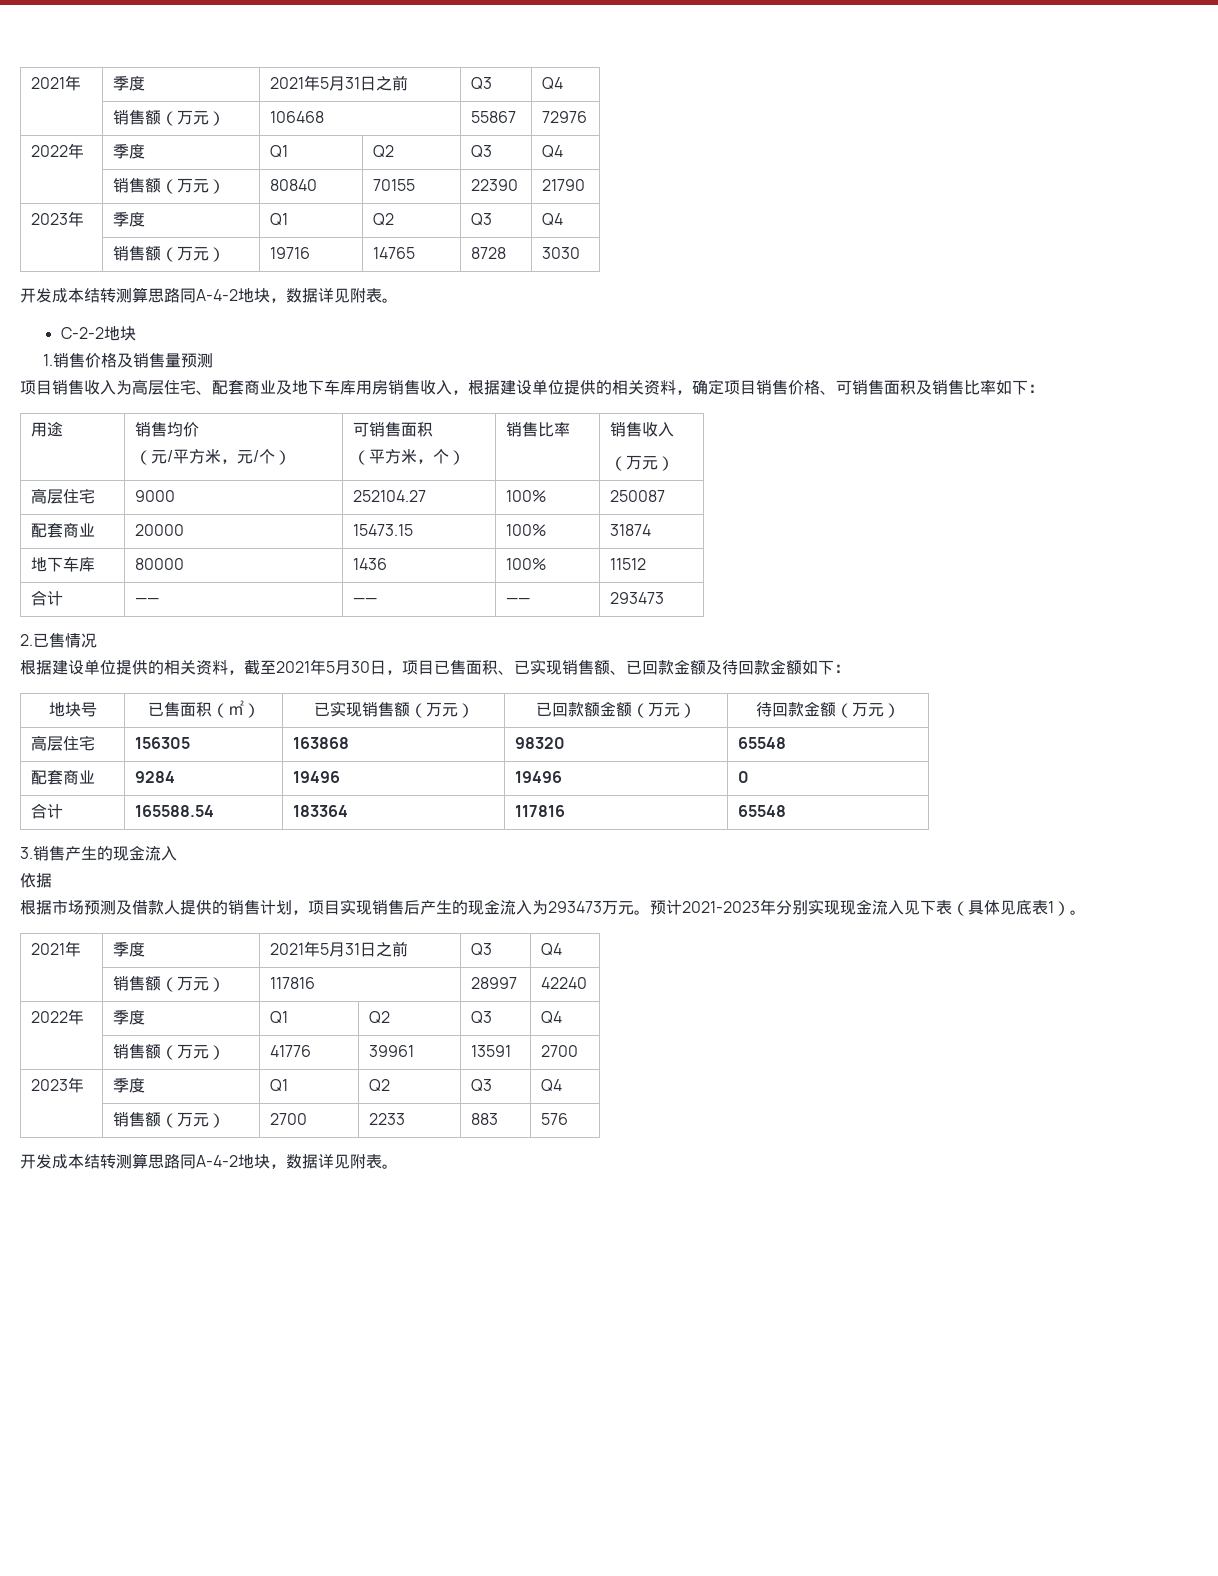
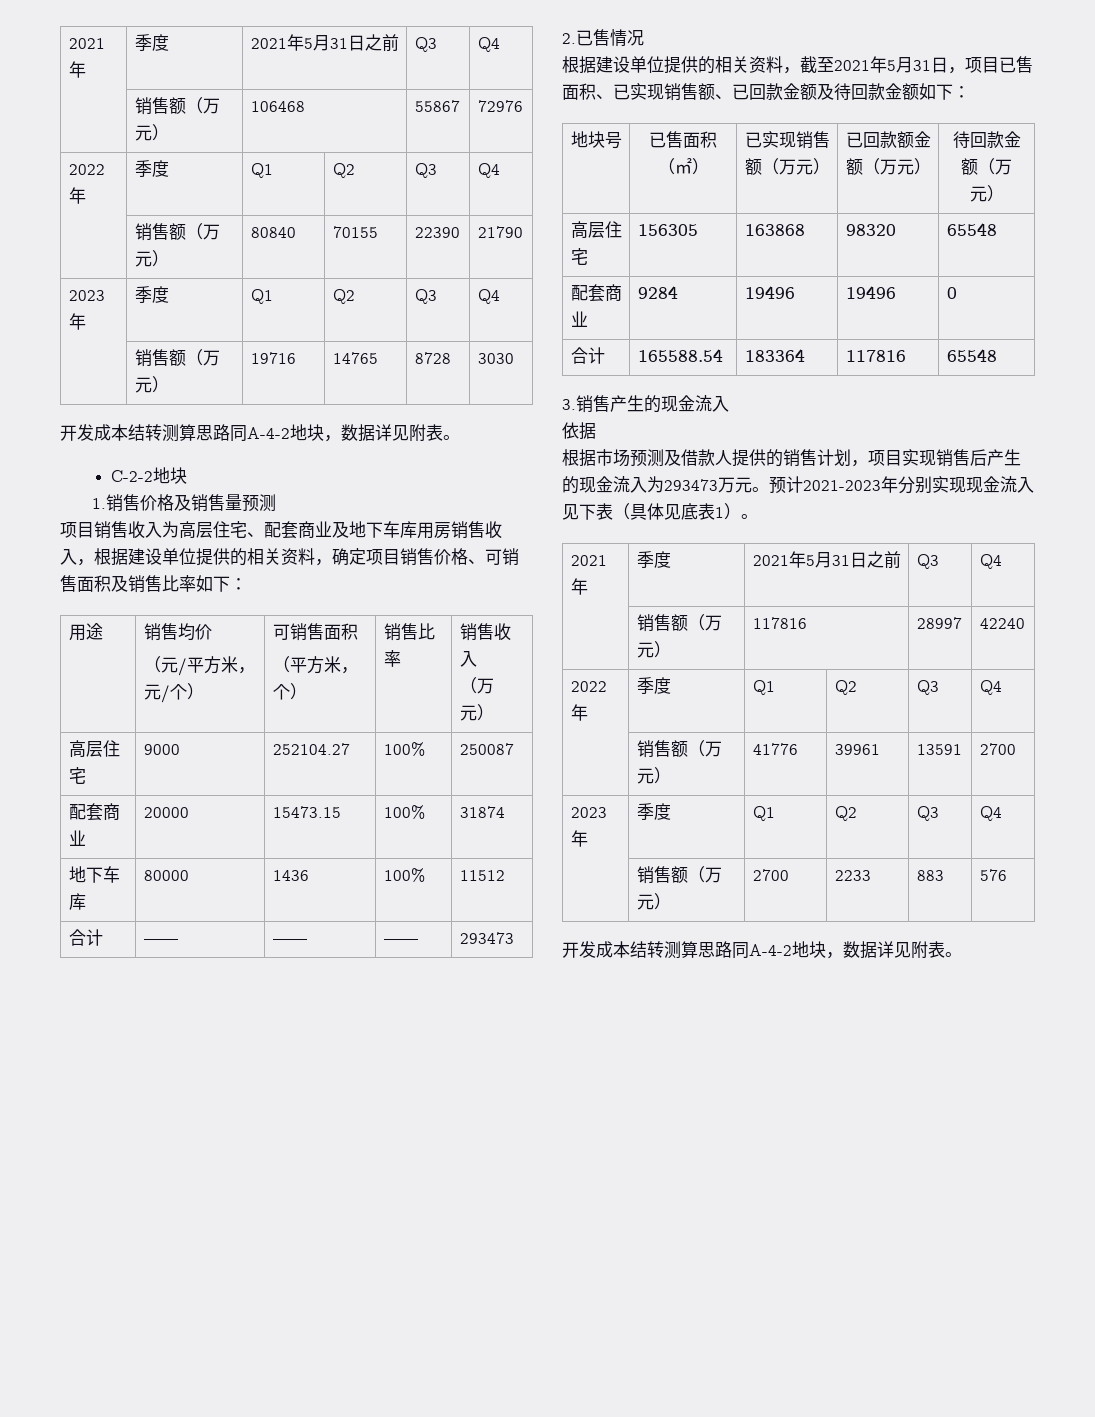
- 根据建设单位提供的相关资料，截至2021年5月30日，项目已售面积、已实现销售额、已回款金额及待回款金额如下：
+ 根据建设单位提供的相关资料，截至2021年5月31日，项目已售面积、已实现销售额、已回款金额及待回款金额如下：

